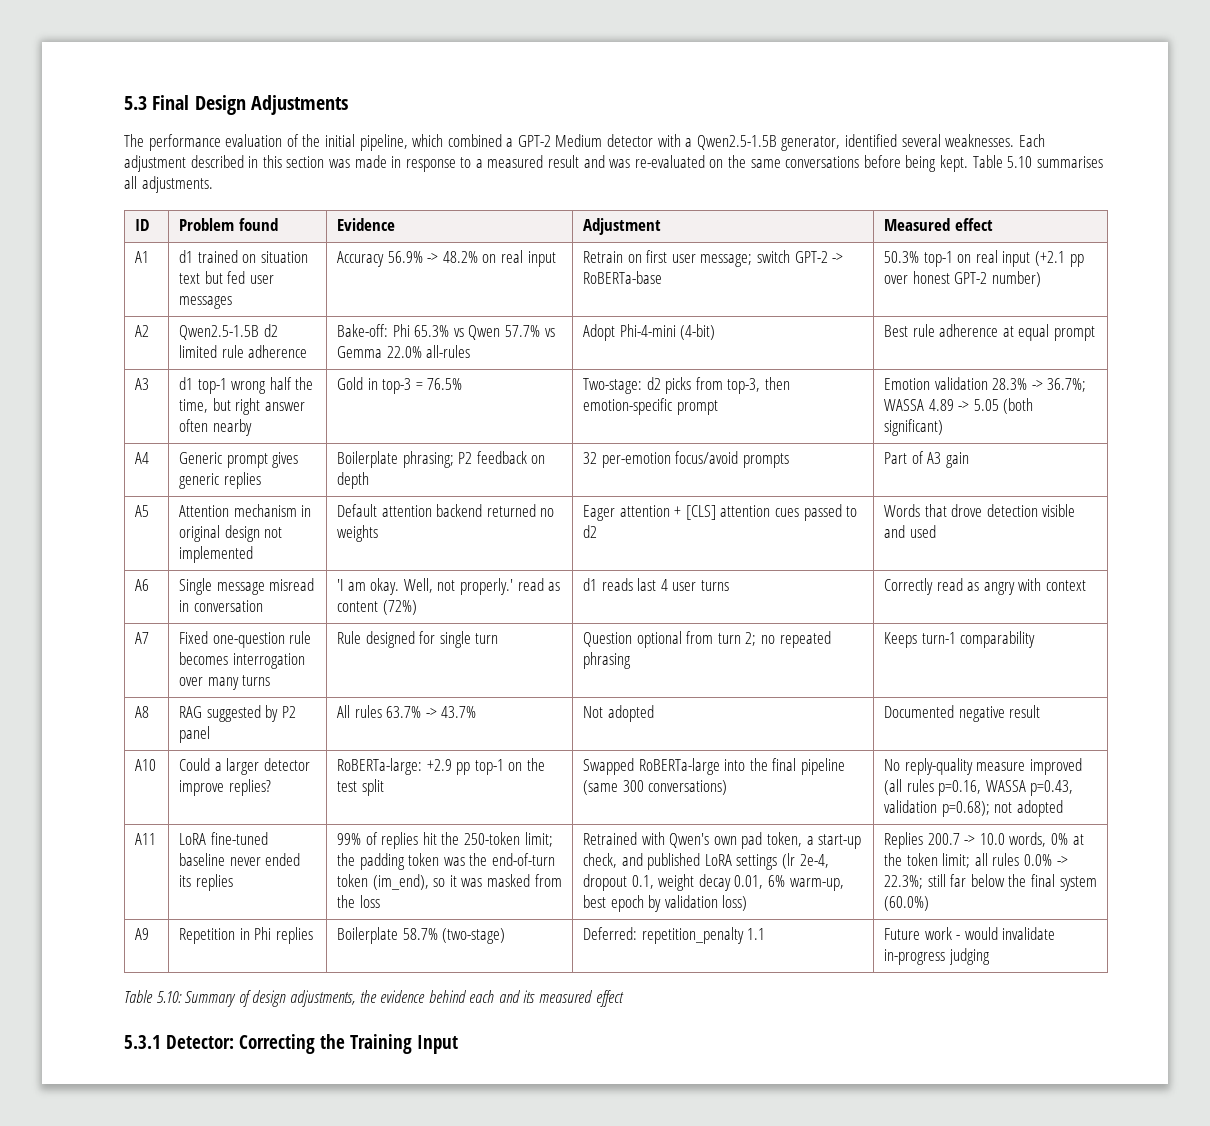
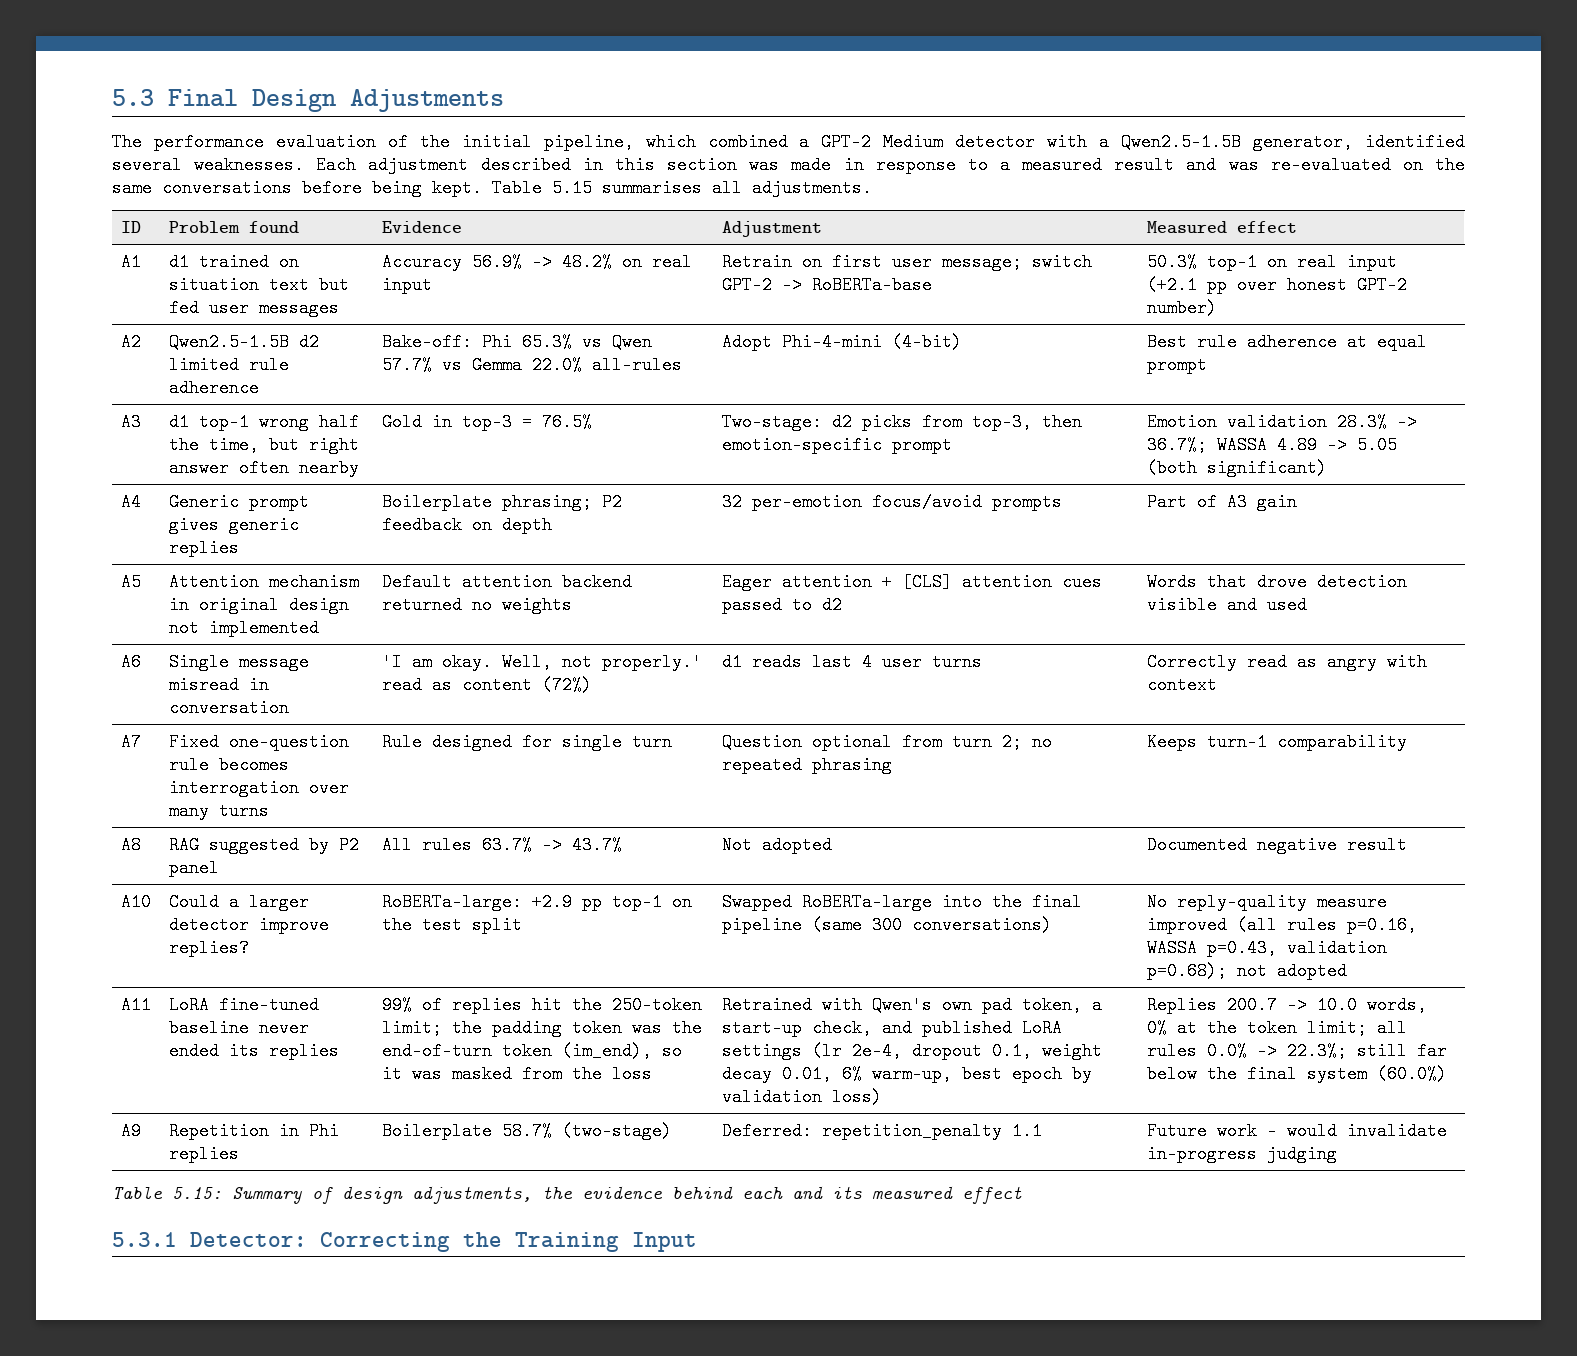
- Table 5.10 summarises all adjustments.
+ Table 5.15 summarises all adjustments.
- Table 5.10: Summary of design adjustments, the evidence behind each and its measured effect
+ Table 5.15: Summary of design adjustments, the evidence behind each and its measured effect

